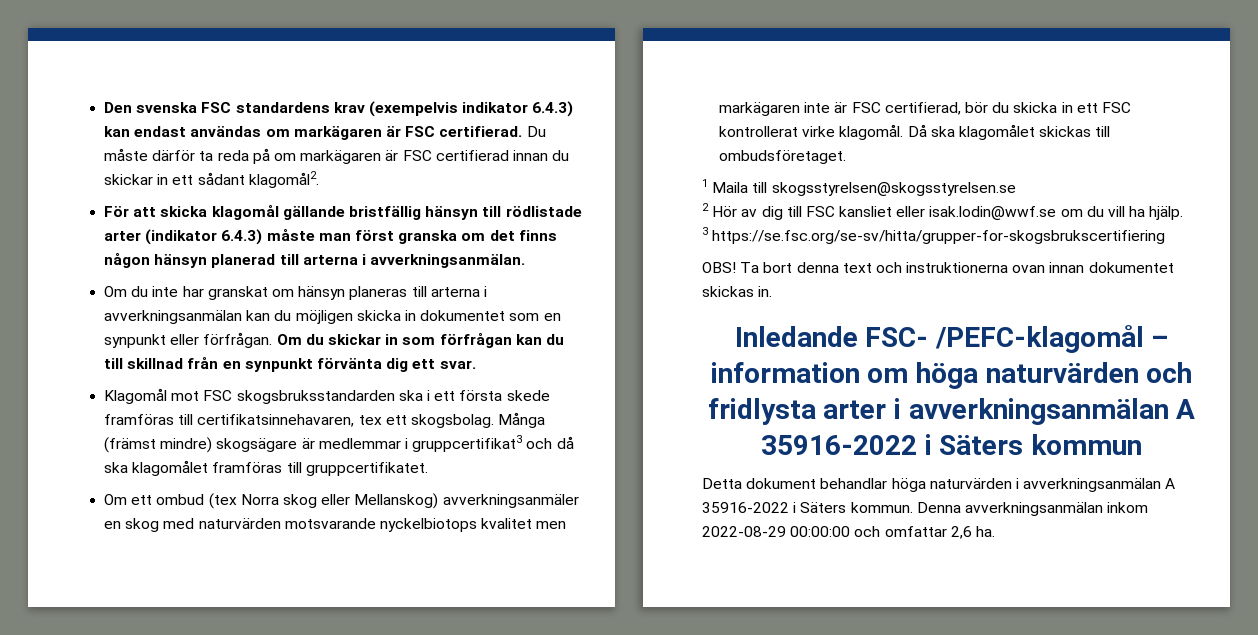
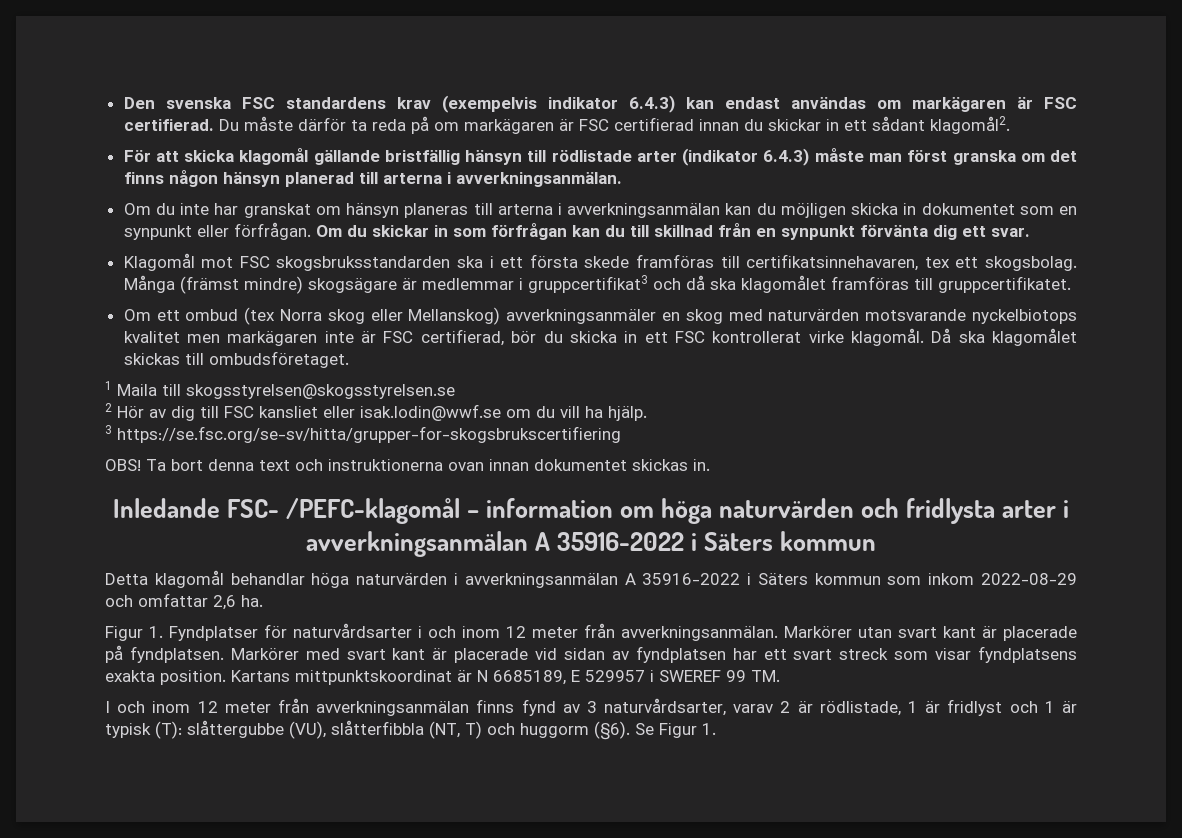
- Detta dokument behandlar höga naturvärden i avverkningsanmälan A 35916-2022 i Säters kommun. Denna avverkningsanmälan inkom 2022-08-29 00:00:00 och omfattar 2,6 ha.
+ Detta klagomål behandlar höga naturvärden i avverkningsanmälan A 35916-2022 i Säters kommun som inkom 2022-08-29 och omfattar 2,6 ha.
+ Figur 1. Fyndplatser för naturvårdsarter i och inom 12 meter från avverkningsanmälan. Markörer utan svart kant är placerade på fyndplatsen. Markörer med svart kant är placerade vid sidan av fyndplatsen har ett svart streck som visar fyndplatsens exakta position. Kartans mittpunktskoordinat är N 6685189, E 529957 i SWEREF 99 TM.
+ I och inom 12 meter från avverkningsanmälan finns fynd av 3 naturvårdsarter, varav 2 är rödlistade, 1 är fridlyst och 1 är typisk (T): slåttergubbe (VU), slåtterfibbla (NT, T) och huggorm (§6). Se Figur 1.

